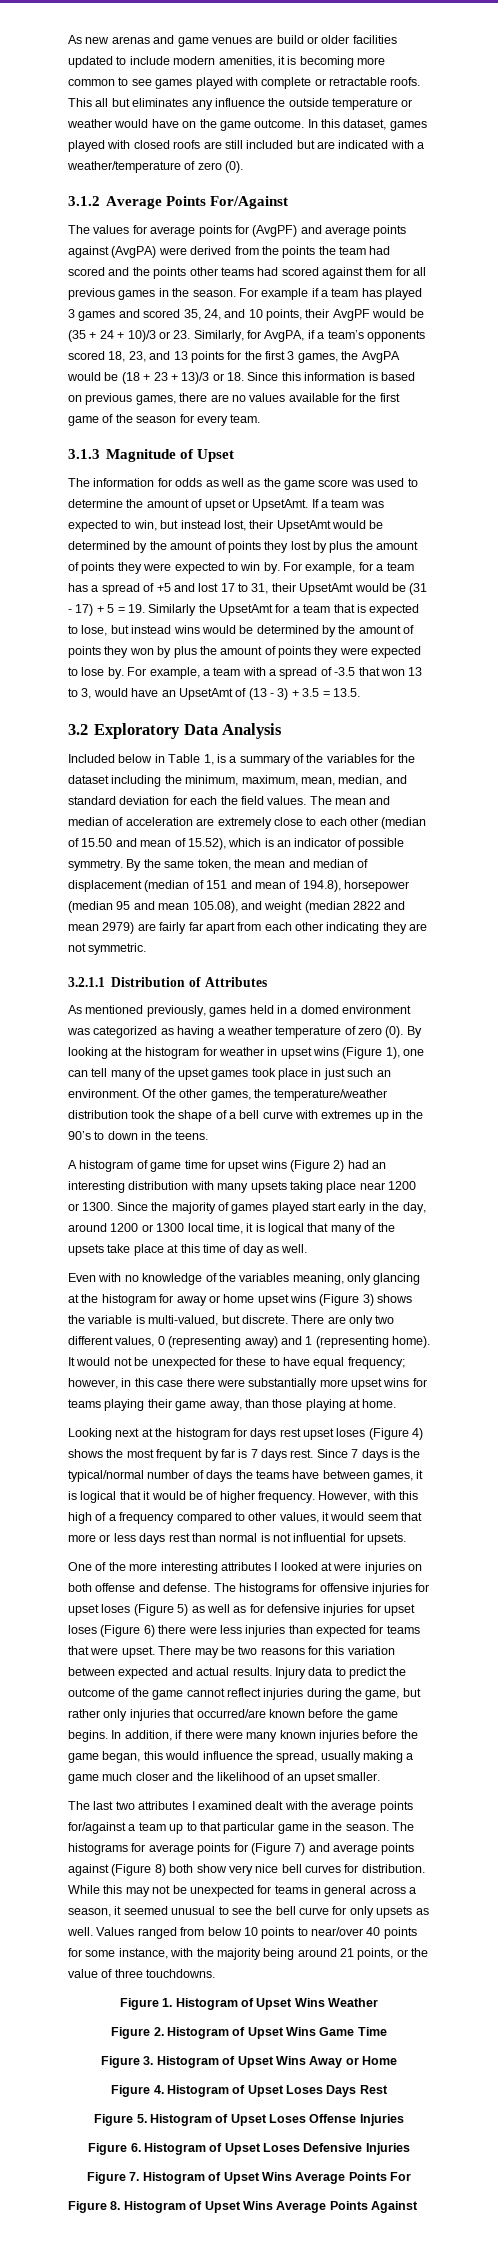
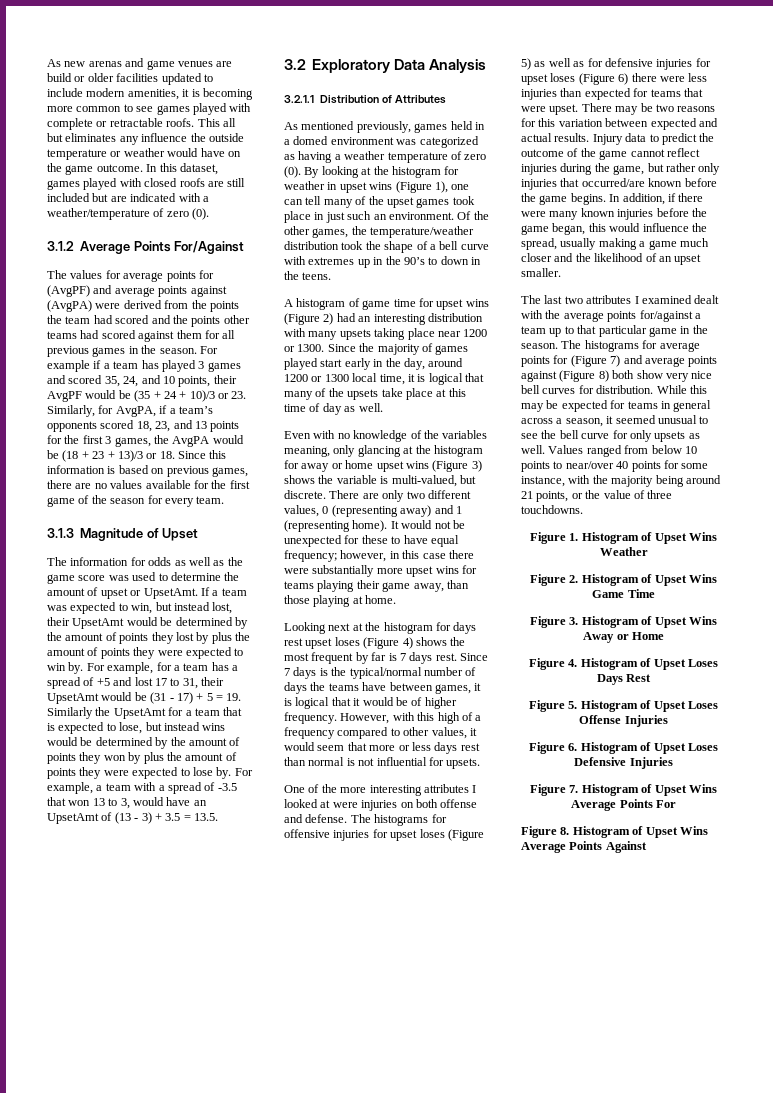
- Included below in Table 1, is a summary of the variables for the dataset including the minimum, maximum, mean, median, and standard deviation for each the field values. The mean and median of acceleration are extremely close to each other (median of 15.50 and mean of 15.52), which is an indicator of possible symmetry. By the same token, the mean and median of displacement (median of 151 and mean of 194.8), horsepower (median 95 and mean 105.08), and weight (median 2822 and mean 2979) are fairly far apart from each other indicating they are not symmetric.
- While this may not be unexpected for teams in general across a season, it seemed unusual to see the bell curve for only upsets as well.
+ While this may be expected for teams in general across a season, it seemed unusual to see the bell curve for only upsets as well.

